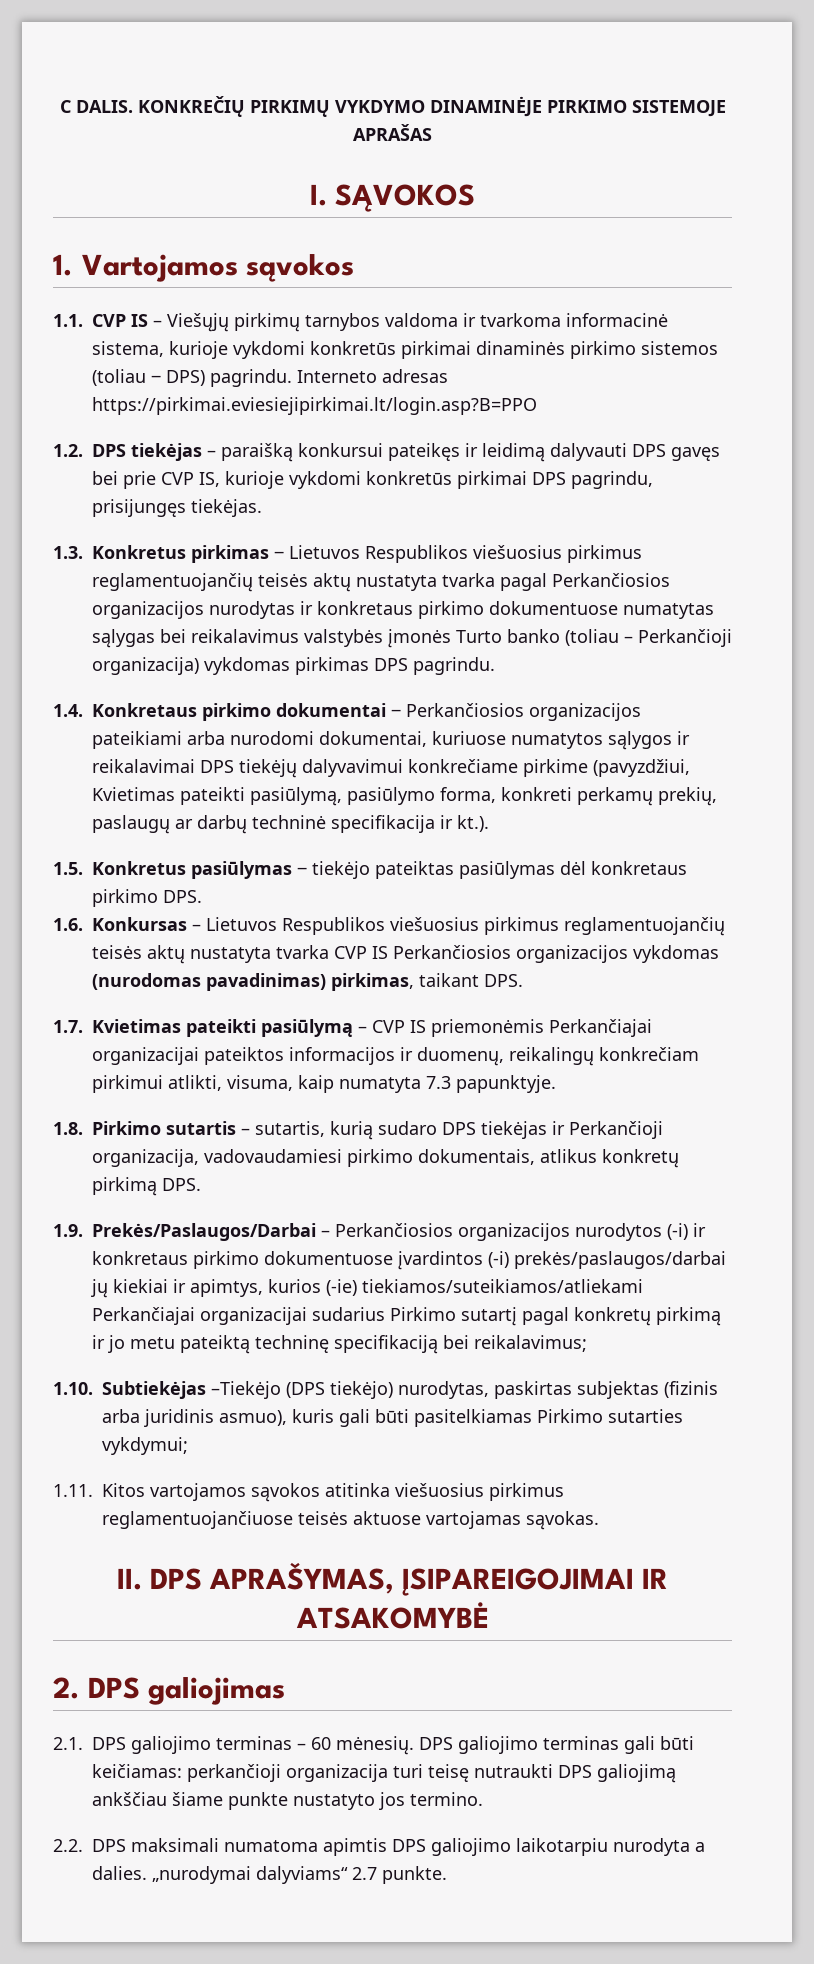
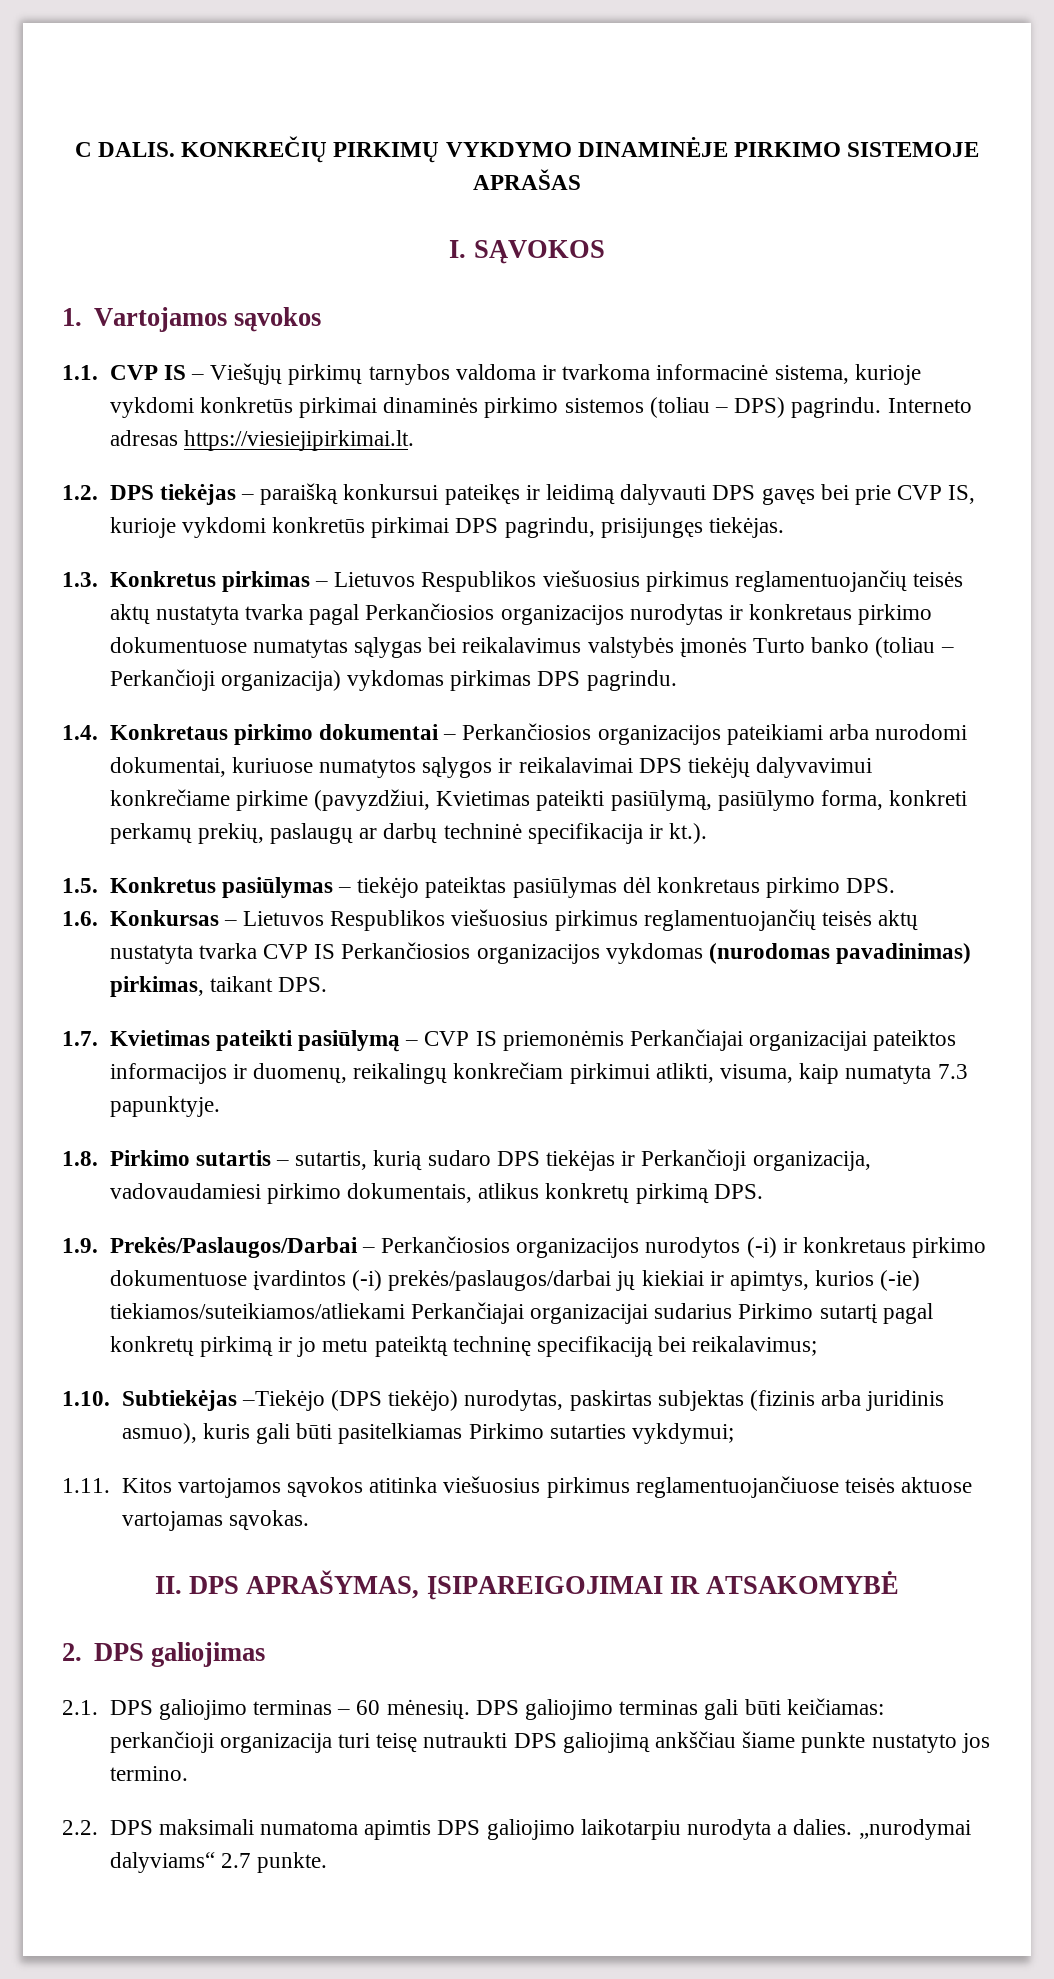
- Interneto adresas https://pirkimai.eviesiejipirkimai.lt/login.asp?B=PPO
+ Interneto adresas https://viesiejipirkimai.lt.

